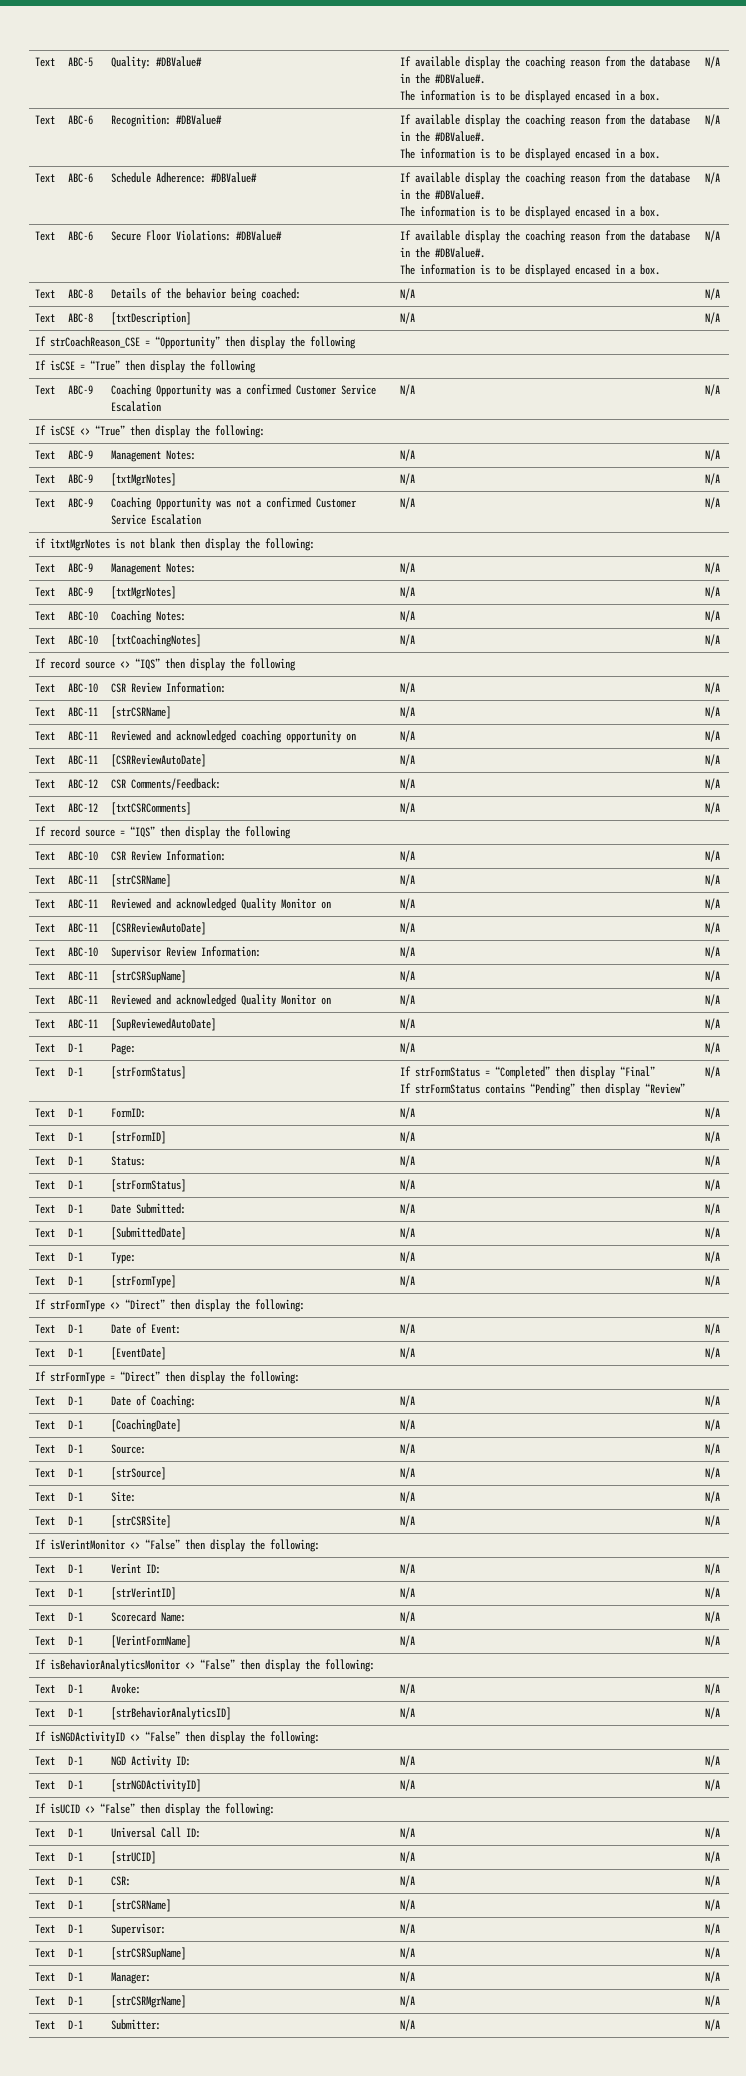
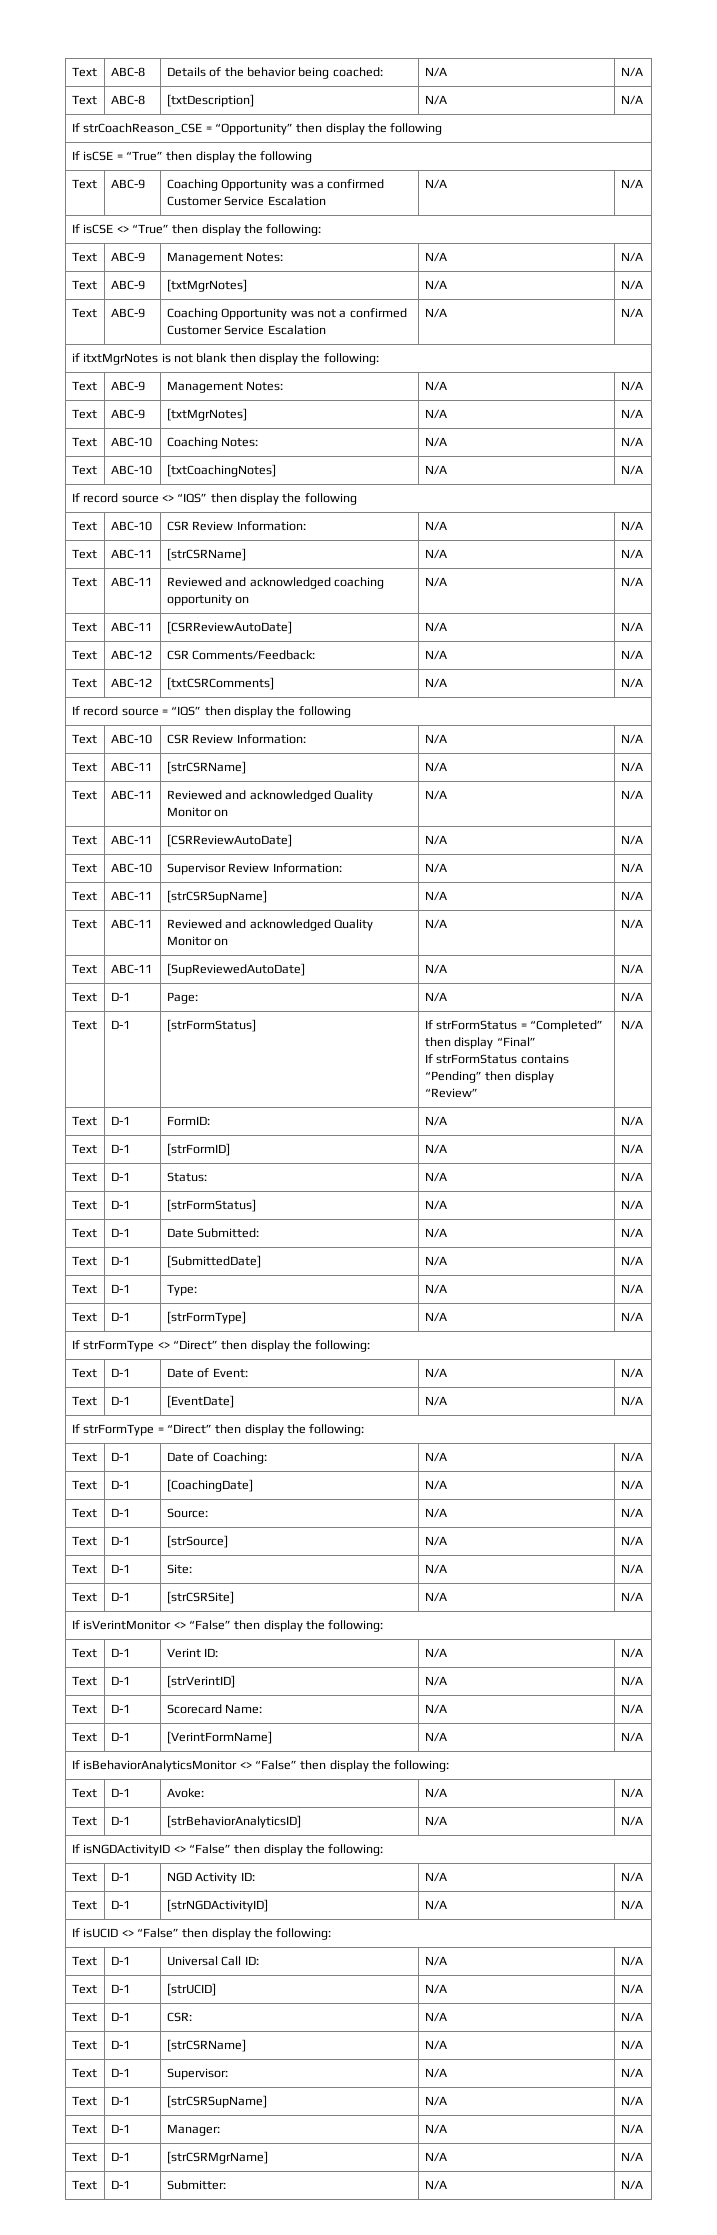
- Text | ABC-5 | Quality: #DBValue# | If available display the coaching reason from the database in the #DBValue#.
- The information is to be displayed encased in a box. | N/A
- Text | ABC-6 | Recognition: #DBValue# | If available display the coaching reason from the database in the #DBValue#.
- The information is to be displayed encased in a box. | N/A
- Text | ABC-6 | Schedule Adherence: #DBValue# | If available display the coaching reason from the database in the #DBValue#.
- The information is to be displayed encased in a box. | N/A
- Text | ABC-6 | Secure Floor Violations: #DBValue# | If available display the coaching reason from the database in the #DBValue#.
- The information is to be displayed encased in a box. | N/A

